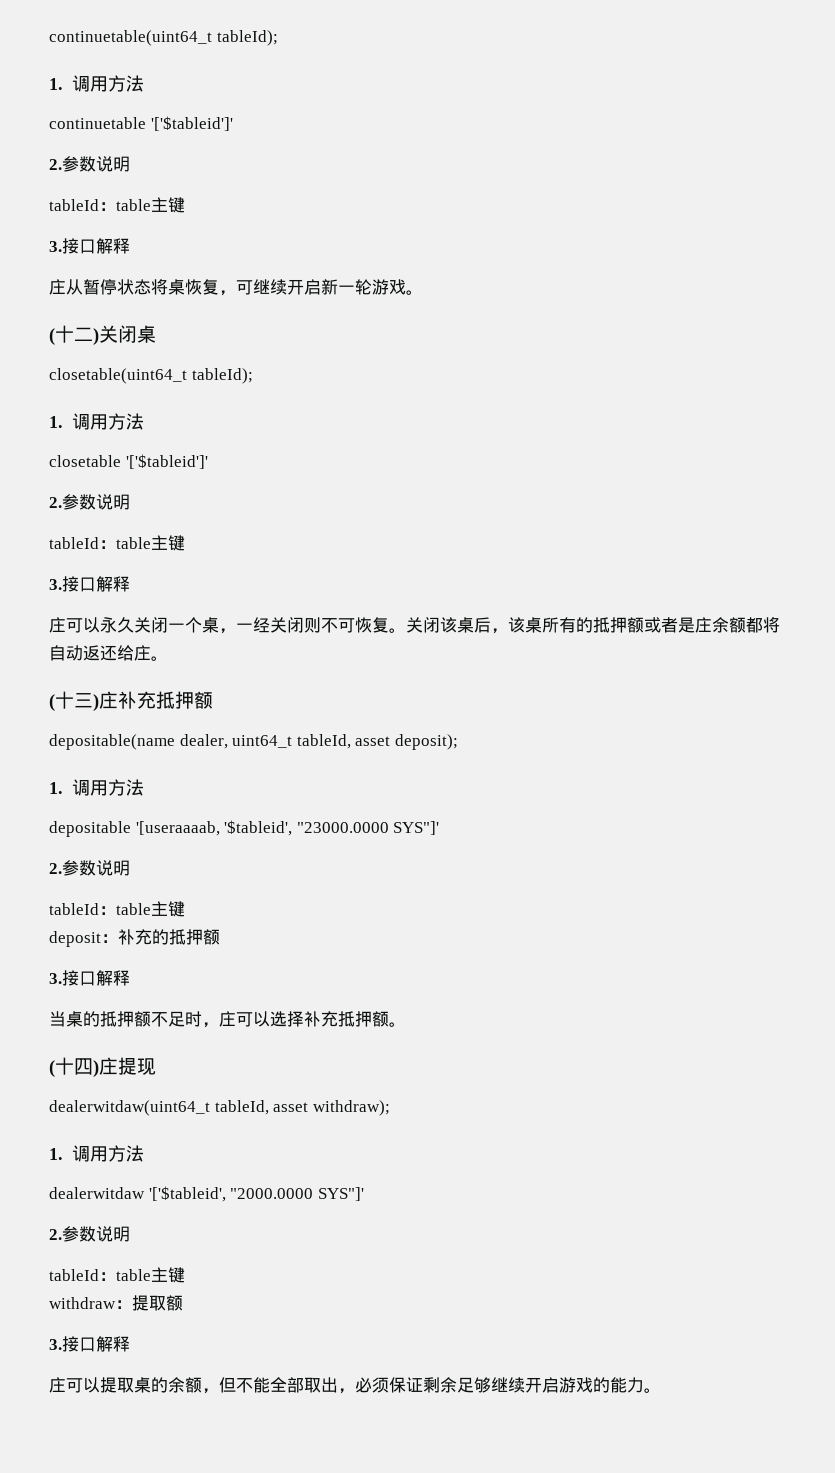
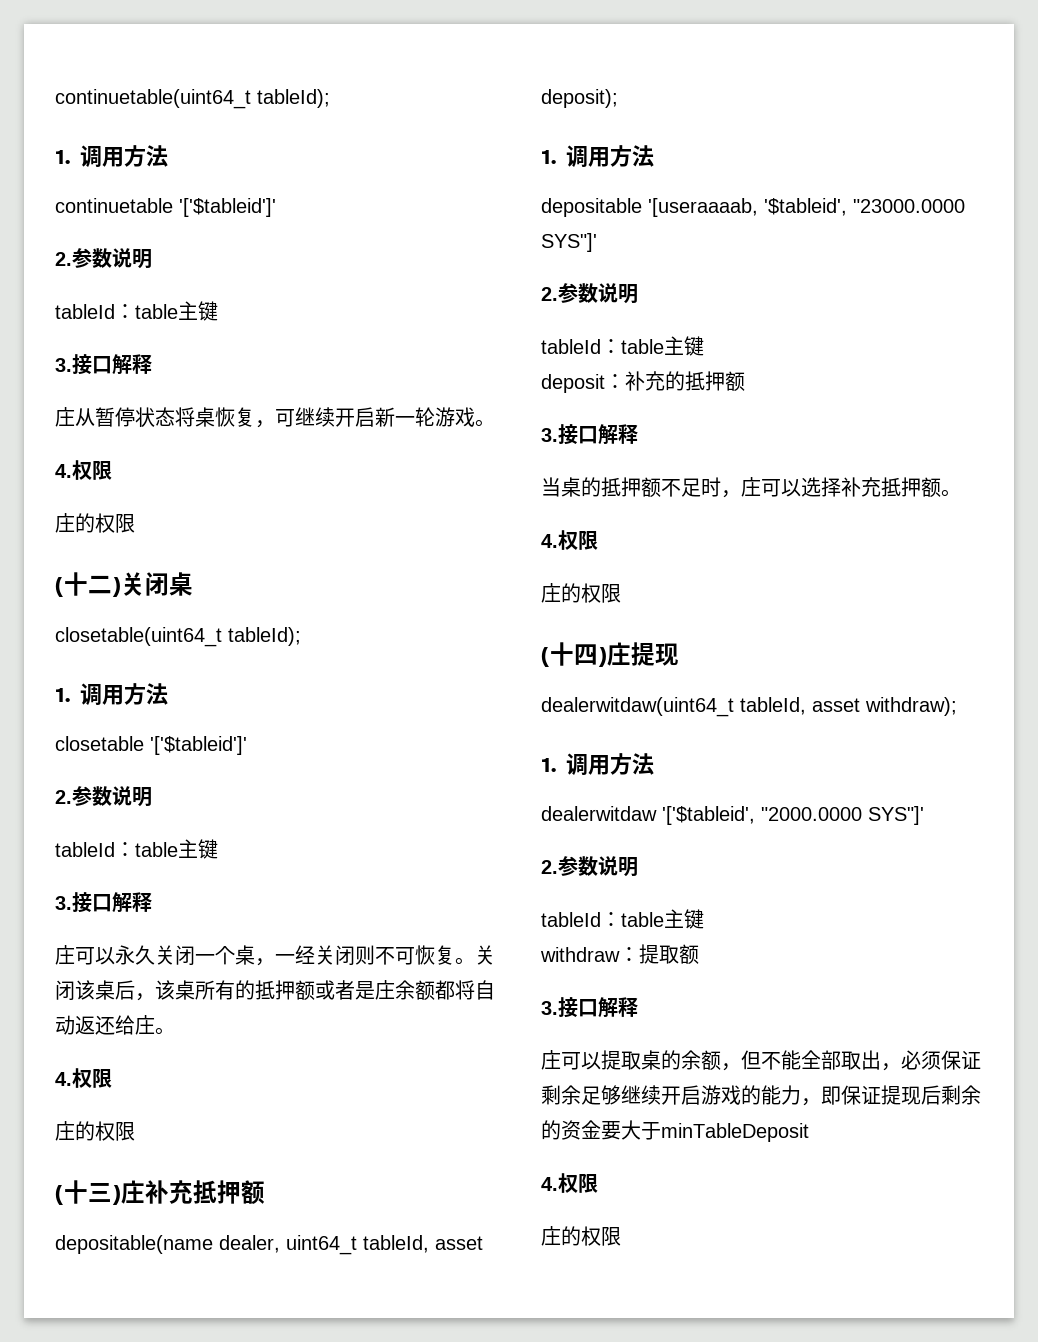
  庄从暂停状态将桌恢复，可继续开启新一轮游戏。
+ 4.权限
+ 庄的权限
  关闭该桌后，该桌所有的抵押额或者是庄余额都将自动返还给庄。
+ 4.权限
+ 庄的权限
  当桌的抵押额不足时，庄可以选择补充抵押额。
+ 4.权限
+ 庄的权限
- 庄可以提取桌的余额，但不能全部取出，必须保证剩余足够继续开启游戏的能力。
+ 庄可以提取桌的余额，但不能全部取出，必须保证剩余足够继续开启游戏的能力，即保证提现后剩余的资金要大于minTableDeposit
+ 4.权限
+ 庄的权限

